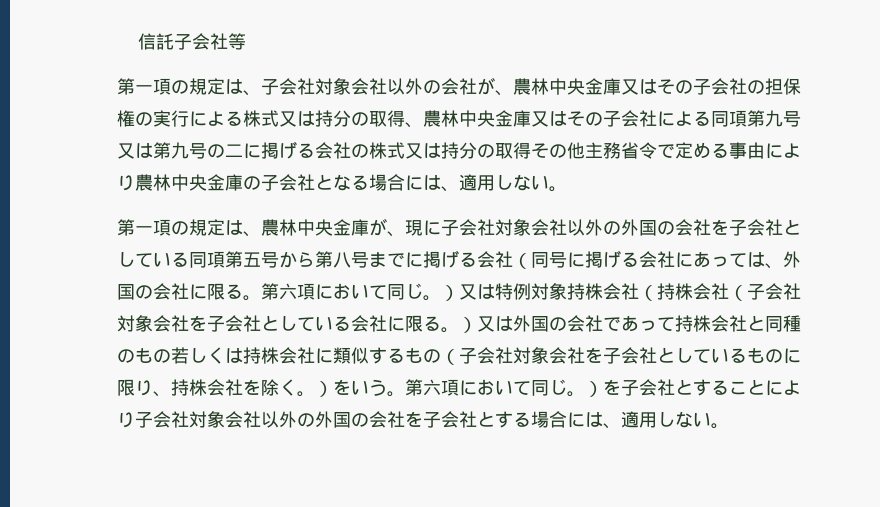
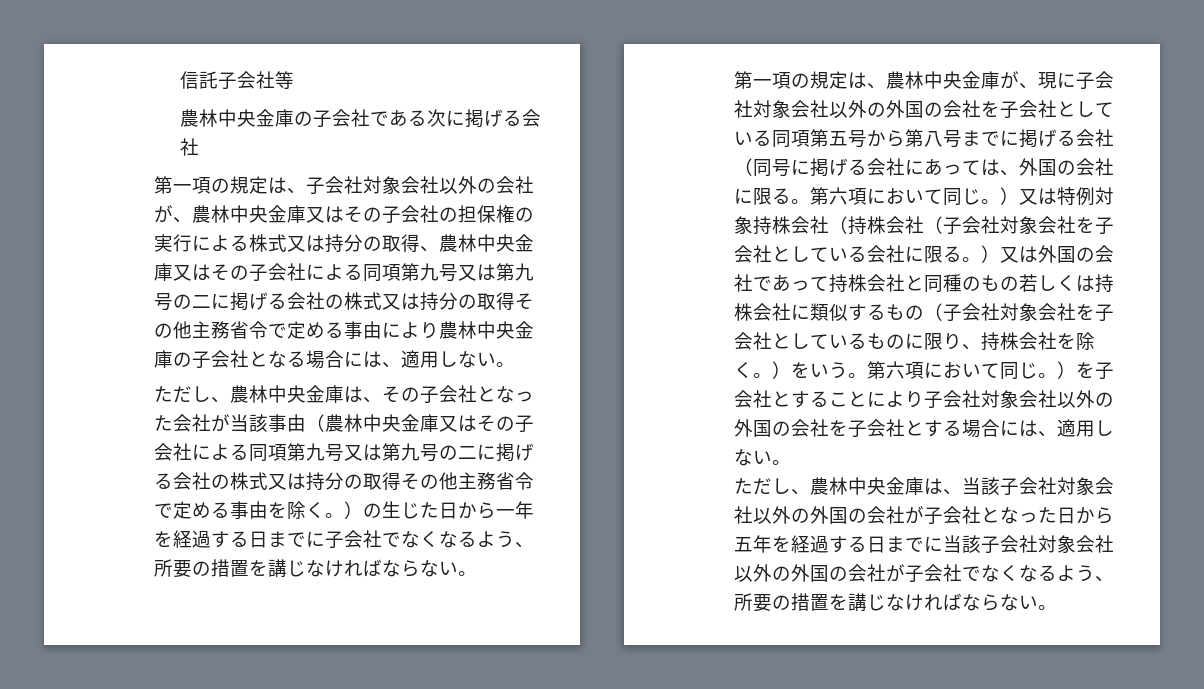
+ 農林中央金庫の子会社である次に掲げる会社
+ ただし、農林中央金庫は、その子会社となった会社が当該事由（農林中央金庫又はその子会社による同項第九号又は第九号の二に掲げる会社の株式又は持分の取得その他主務省令で定める事由を除く。）の生じた日から一年を経過する日までに子会社でなくなるよう、所要の措置を講じなければならない。
+ ただし、農林中央金庫は、当該子会社対象会社以外の外国の会社が子会社となった日から五年を経過する日までに当該子会社対象会社以外の外国の会社が子会社でなくなるよう、所要の措置を講じなければならない。

